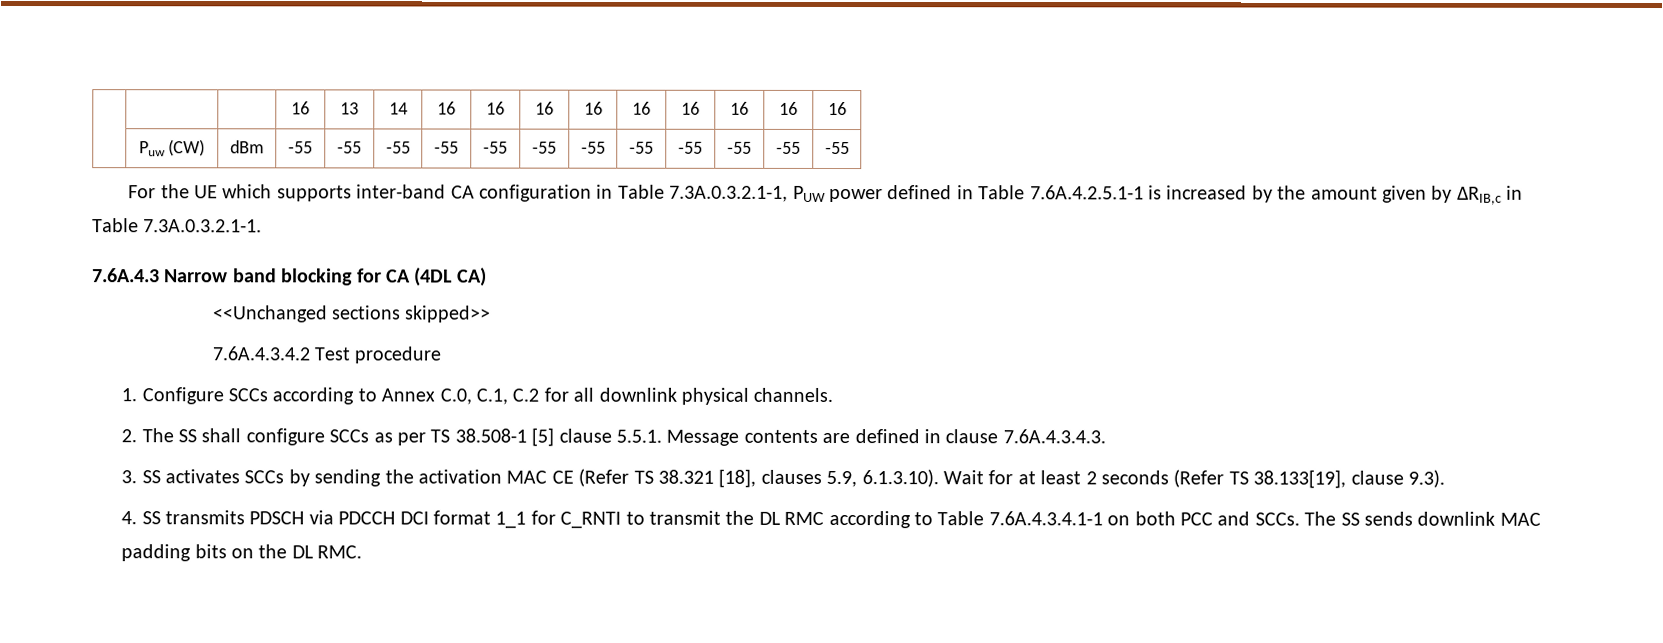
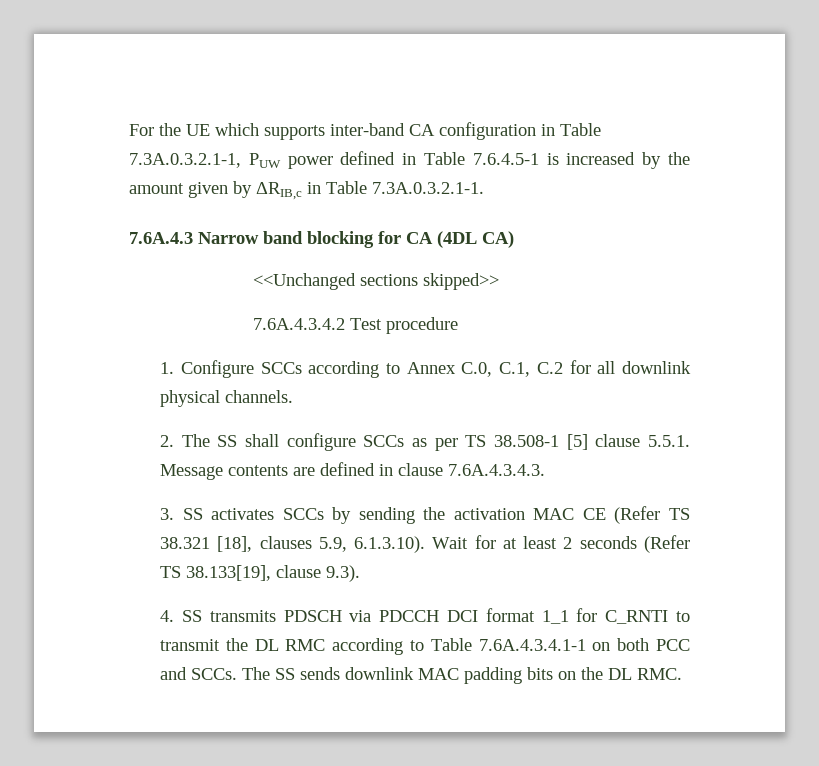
- | | | 16 | 13 | 14 | 16 | 16 | 16 | 16 | 16 | 16 | 16 | 16 | 16
- | Puw (CW) | dBm | -55 | -55 | -55 | -55 | -55 | -55 | -55 | -55 | -55 | -55 | -55 | -55
- For the UE which supports inter-band CA configuration in Table 7.3A.0.3.2.1-1, PUW power defined in Table 7.6A.4.2.5.1-1 is increased by the amount given by ΔRIB,c in Table 7.3A.0.3.2.1-1.
+ For the UE which supports inter-band CA configuration in Table 7.3A.0.3.2.1-1, PUW power defined in Table 7.6.4.5-1 is increased by the amount given by ΔRIB,c in Table 7.3A.0.3.2.1-1.

